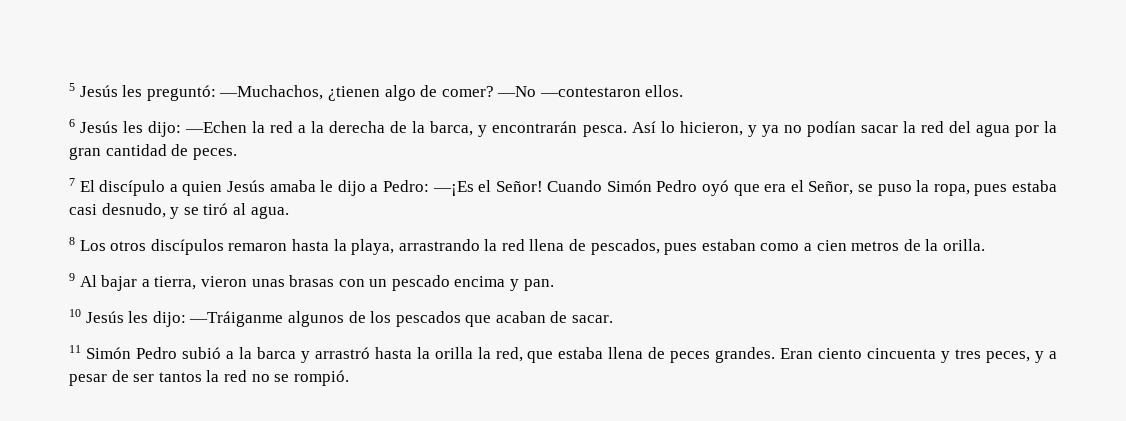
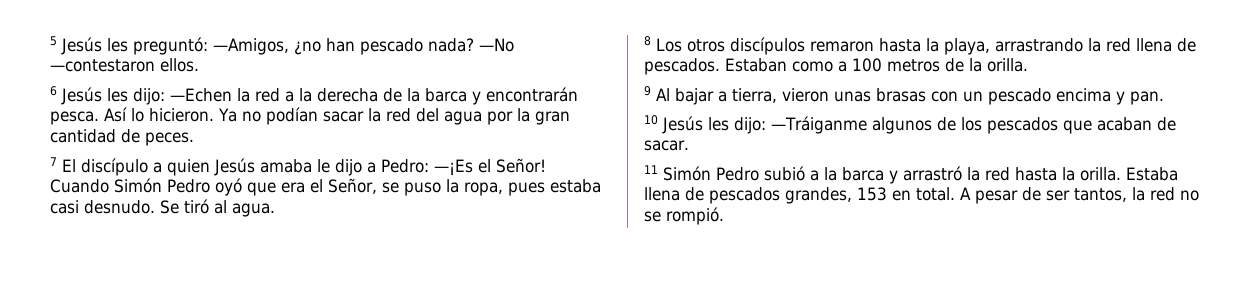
- 5 Jesús les preguntó: ―Muchachos, ¿tienen algo de comer?
+ 5 Jesús les preguntó: —Amigos, ¿no han pescado nada?
- 6 Jesús les dijo: —Echen la red a la derecha de la barca, y encontrarán pesca.
+ 6 Jesús les dijo: —Echen la red a la derecha de la barca y encontrarán pesca.
- Así lo hicieron, y ya no podían sacar la red del agua por la gran cantidad de peces.
+ Así lo hicieron. Ya no podían sacar la red del agua por la gran cantidad de peces.
- Cuando Simón Pedro oyó que era el Señor, se puso la ropa, pues estaba casi desnudo, y se tiró al agua.
+ Cuando Simón Pedro oyó que era el Señor, se puso la ropa, pues estaba casi desnudo. Se tiró al agua.
- 8 Los otros discípulos remaron hasta la playa, arrastrando la red llena de pescados, pues estaban como a cien metros de la orilla.
+ 8 Los otros discípulos remaron hasta la playa, arrastrando la red llena de pescados. Estaban como a 100 metros de la orilla.
- 11 Simón Pedro subió a la barca y arrastró hasta la orilla la red, que estaba llena de peces grandes. Eran ciento cincuenta y tres peces, y a pesar de ser tantos la red no se rompió.
+ 11 Simón Pedro subió a la barca y arrastró la red hasta la orilla. Estaba llena de pescados grandes, 153 en total. A pesar de ser tantos, la red no se rompió.

